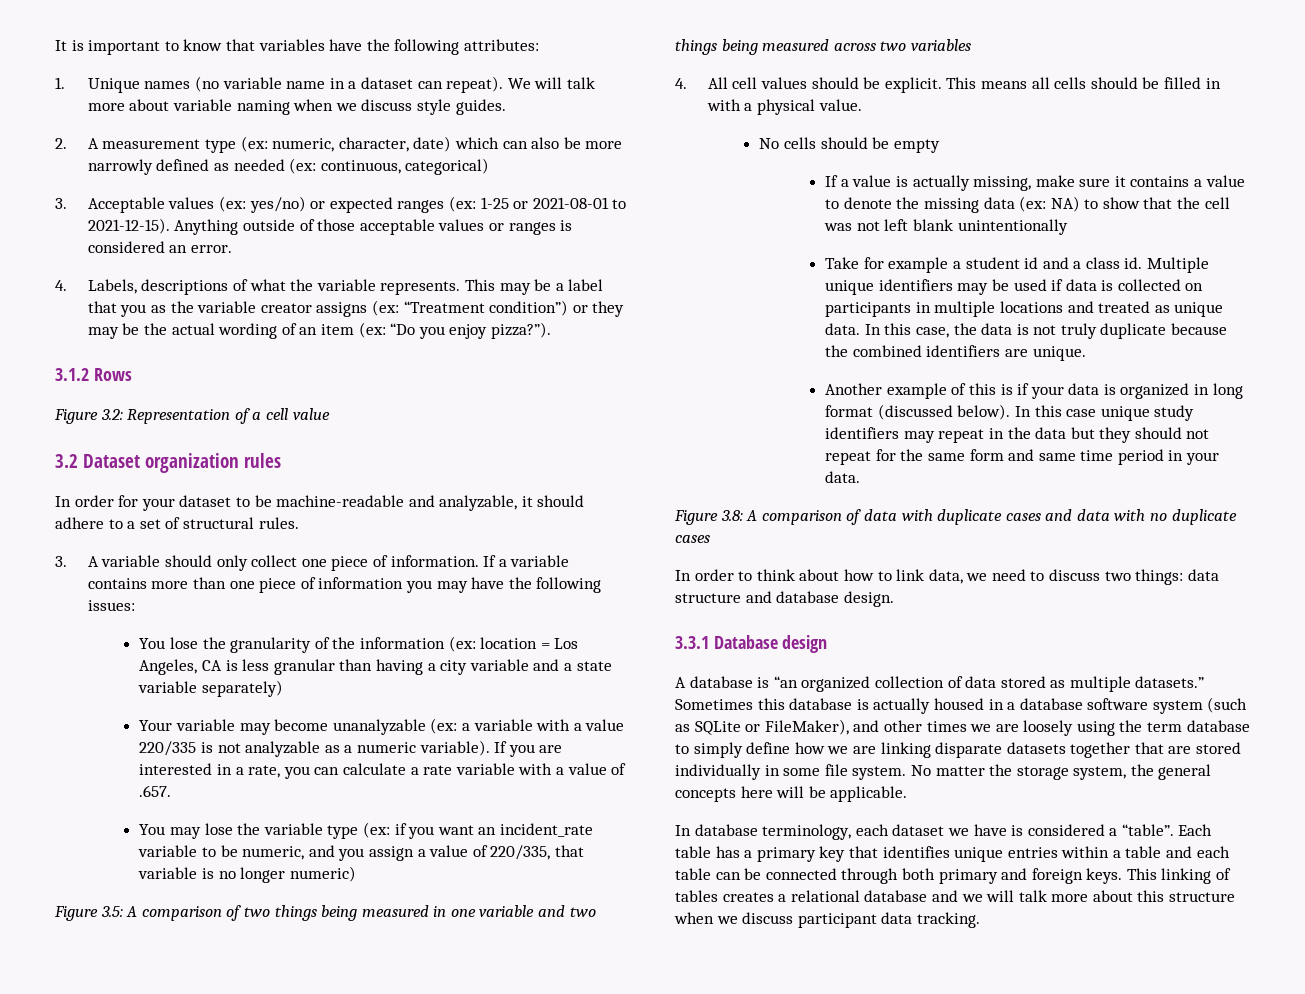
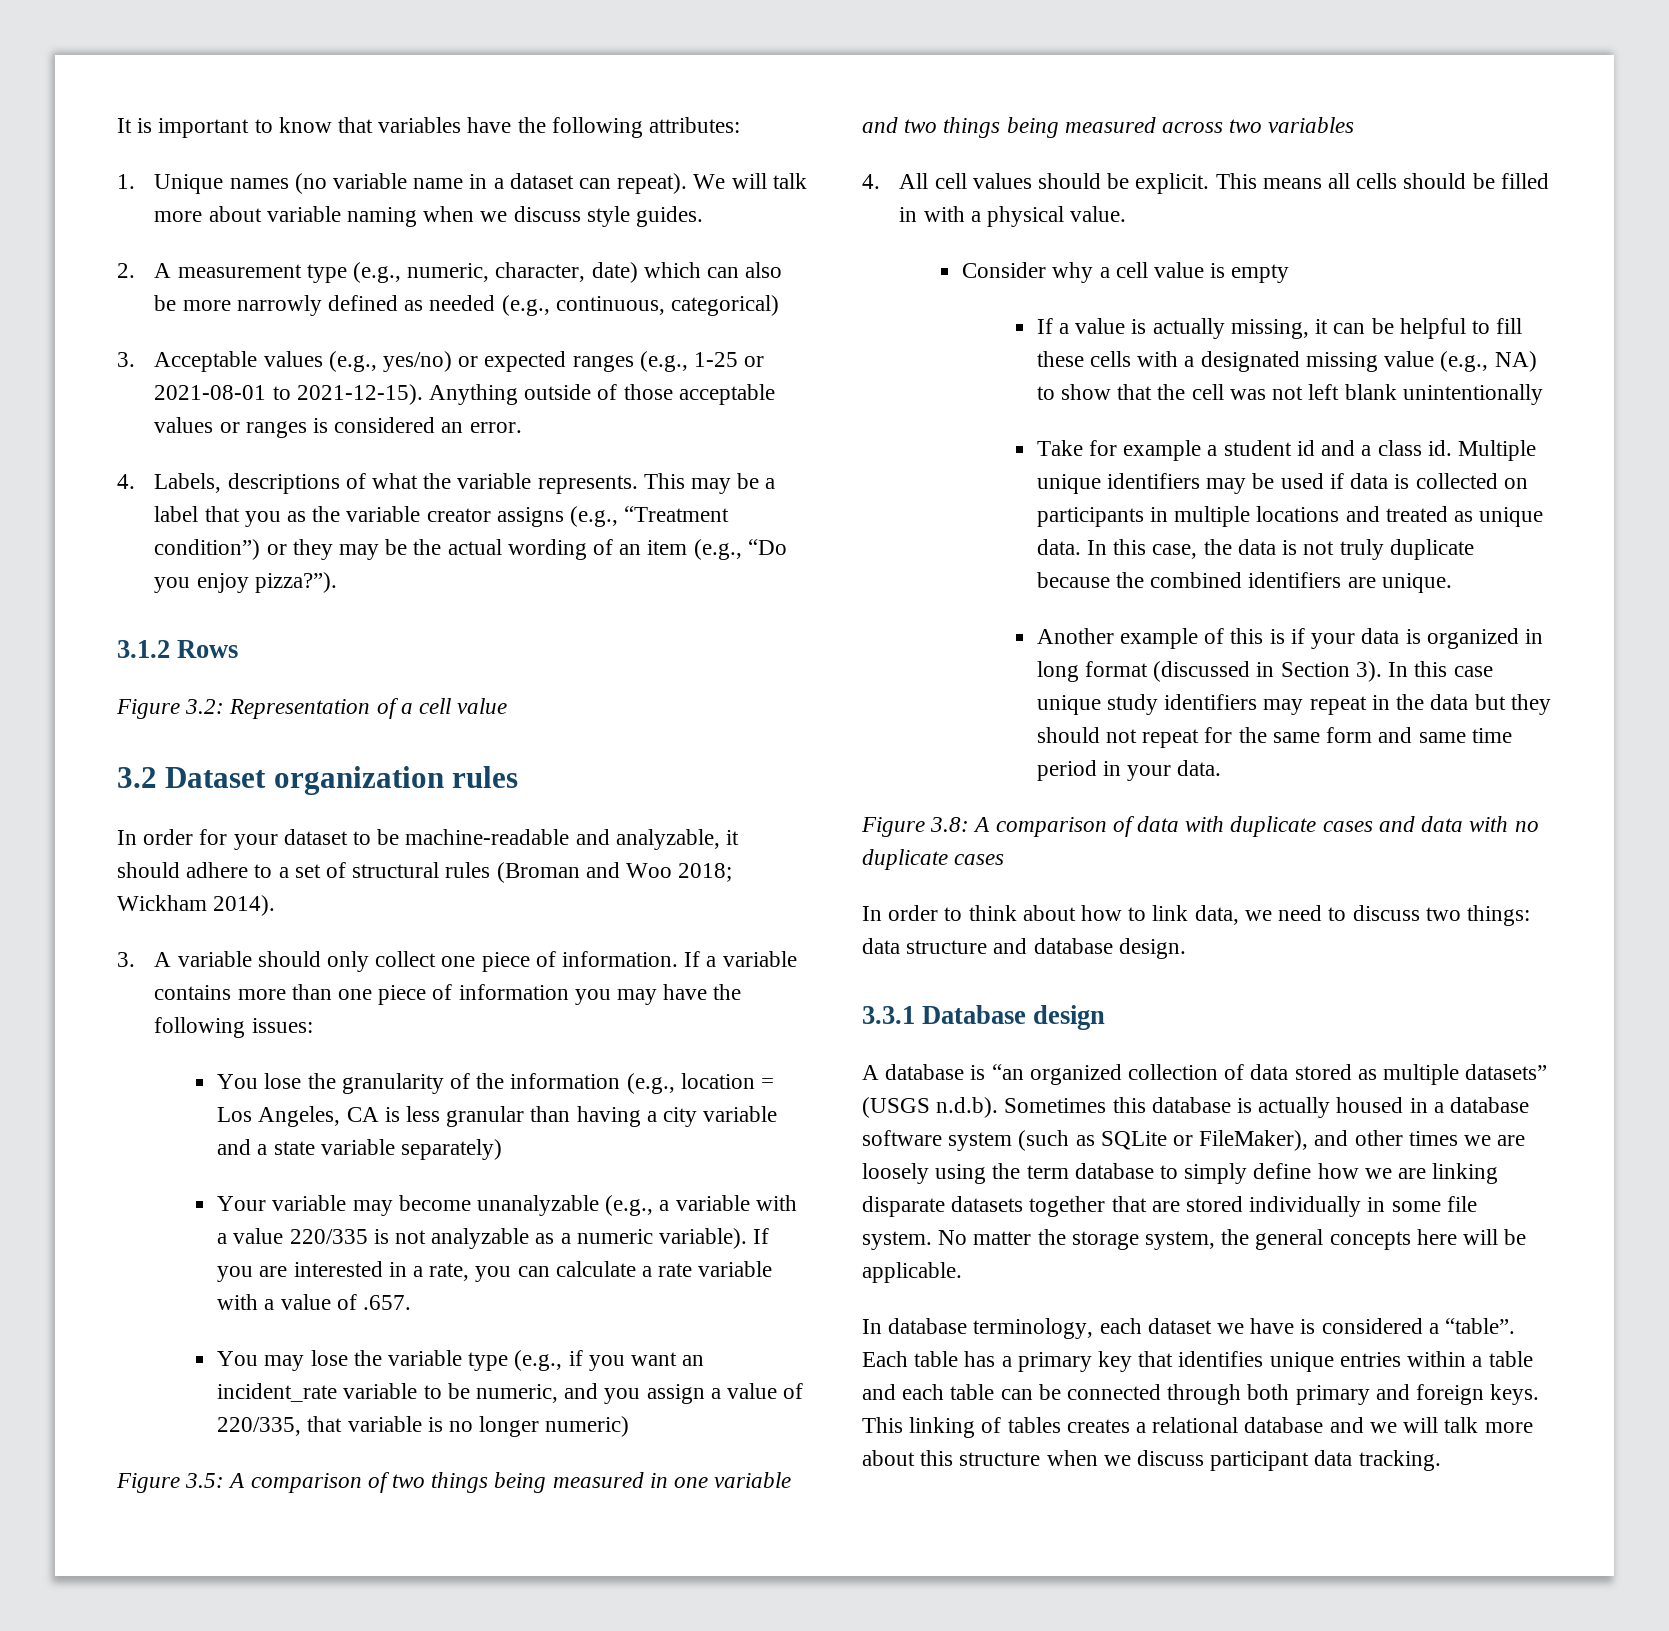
- 2. A measurement type (ex: numeric, character, date) which can also be more narrowly defined as needed (ex: continuous, categorical)
+ 2. A measurement type (e.g., numeric, character, date) which can also be more narrowly defined as needed (e.g., continuous, categorical)
- 3. Acceptable values (ex: yes/no) or expected ranges (ex: 1-25 or 2021-08-01 to 2021-12-15).
+ 3. Acceptable values (e.g., yes/no) or expected ranges (e.g., 1-25 or 2021-08-01 to 2021-12-15).
- This may be a label that you as the variable creator assigns (ex: “Treatment condition”) or they may be the actual wording of an item (ex: “Do you enjoy pizza?”).
+ This may be a label that you as the variable creator assigns (e.g., “Treatment condition”) or they may be the actual wording of an item (e.g., “Do you enjoy pizza?”).
- In order for your dataset to be machine-readable and analyzable, it should adhere to a set of structural rules.
+ In order for your dataset to be machine-readable and analyzable, it should adhere to a set of structural rules (Broman and Woo 2018; Wickham 2014).
- You lose the granularity of the information (ex: location = Los Angeles, CA is less granular than having a city variable and a state variable separately)
+ You lose the granularity of the information (e.g., location = Los Angeles, CA is less granular than having a city variable and a state variable separately)
- Your variable may become unanalyzable (ex: a variable with a value 220/335 is not analyzable as a numeric variable).
+ Your variable may become unanalyzable (e.g., a variable with a value 220/335 is not analyzable as a numeric variable).
- You may lose the variable type (ex: if you want an incident_rate variable to be numeric, and you assign a value of 220/335, that variable is no longer numeric)
+ You may lose the variable type (e.g., if you want an incident_rate variable to be numeric, and you assign a value of 220/335, that variable is no longer numeric)
- No cells should be empty
+ Consider why a cell value is empty
- If a value is actually missing, make sure it contains a value to denote the missing data (ex: NA) to show that the cell was not left blank unintentionally
+ If a value is actually missing, it can be helpful to fill these cells with a designated missing value (e.g., NA) to show that the cell was not left blank unintentionally
- Another example of this is if your data is organized in long format (discussed below).
+ Another example of this is if your data is organized in long format (discussed in Section 3).
- A database is “an organized collection of data stored as multiple datasets.” Sometimes this database is actually housed in a database software system (such as SQLite or FileMaker), and other times we are loosely using the term database to simply define how we are linking disparate datasets together that are stored individually in some file system.
+ A database is “an organized collection of data stored as multiple datasets” (USGS n.d.b). Sometimes this database is actually housed in a database software system (such as SQLite or FileMaker), and other times we are loosely using the term database to simply define how we are linking disparate datasets together that are stored individually in some file system.

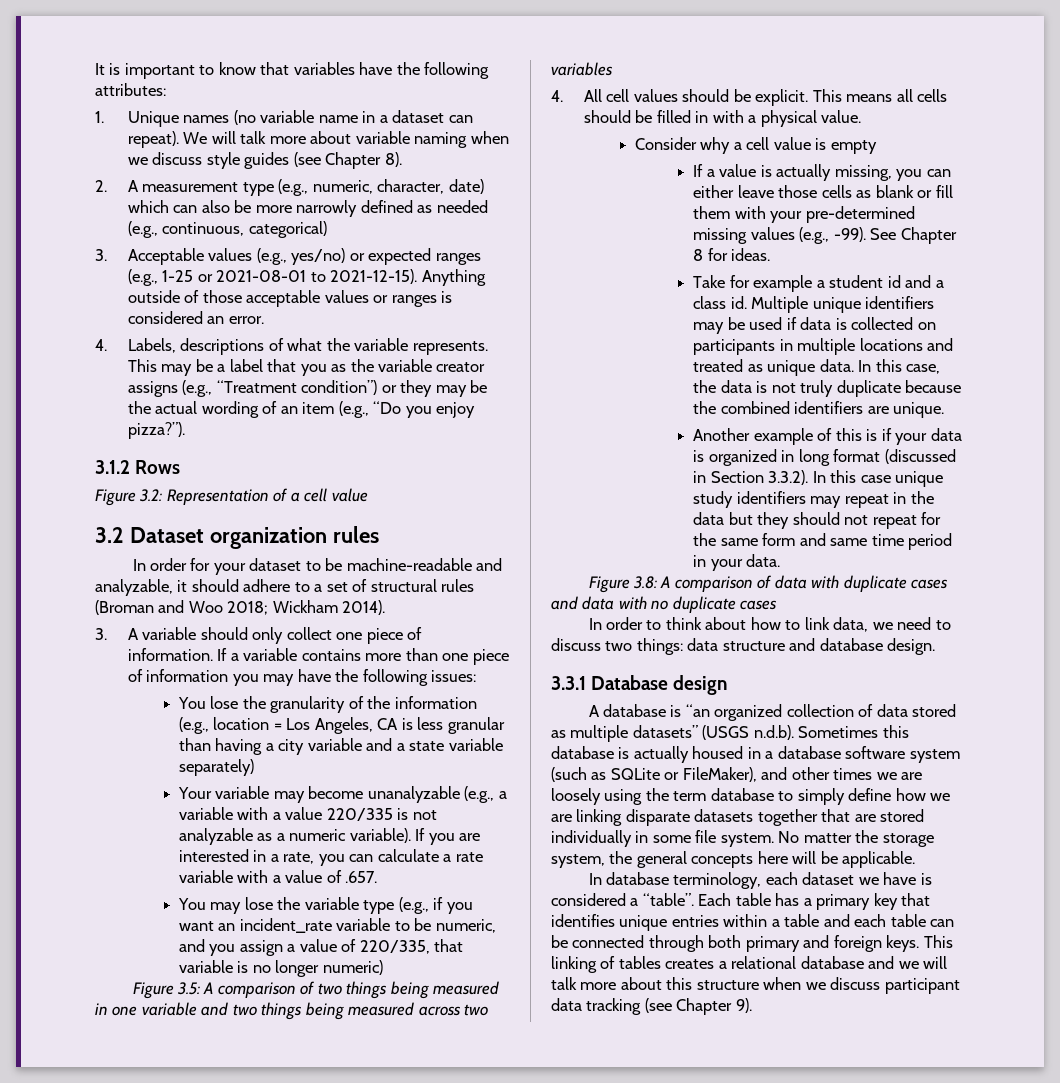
- We will talk more about variable naming when we discuss style guides.
+ We will talk more about variable naming when we discuss style guides (see Chapter 8).
- If a value is actually missing, it can be helpful to fill these cells with a designated missing value (e.g., NA) to show that the cell was not left blank unintentionally
+ If a value is actually missing, you can either leave those cells as blank or fill them with your pre-determined missing values (e.g., -99). See Chapter 8 for ideas.
- Another example of this is if your data is organized in long format (discussed in Section 3). In this case unique study identifiers may repeat in the data but they should not repeat for the same form and same time period in your data.
+ Another example of this is if your data is organized in long format (discussed in Section 3.3.2). In this case unique study identifiers may repeat in the data but they should not repeat for the same form and same time period in your data.
- This linking of tables creates a relational database and we will talk more about this structure when we discuss participant data tracking.
+ This linking of tables creates a relational database and we will talk more about this structure when we discuss participant data tracking (see Chapter 9).

